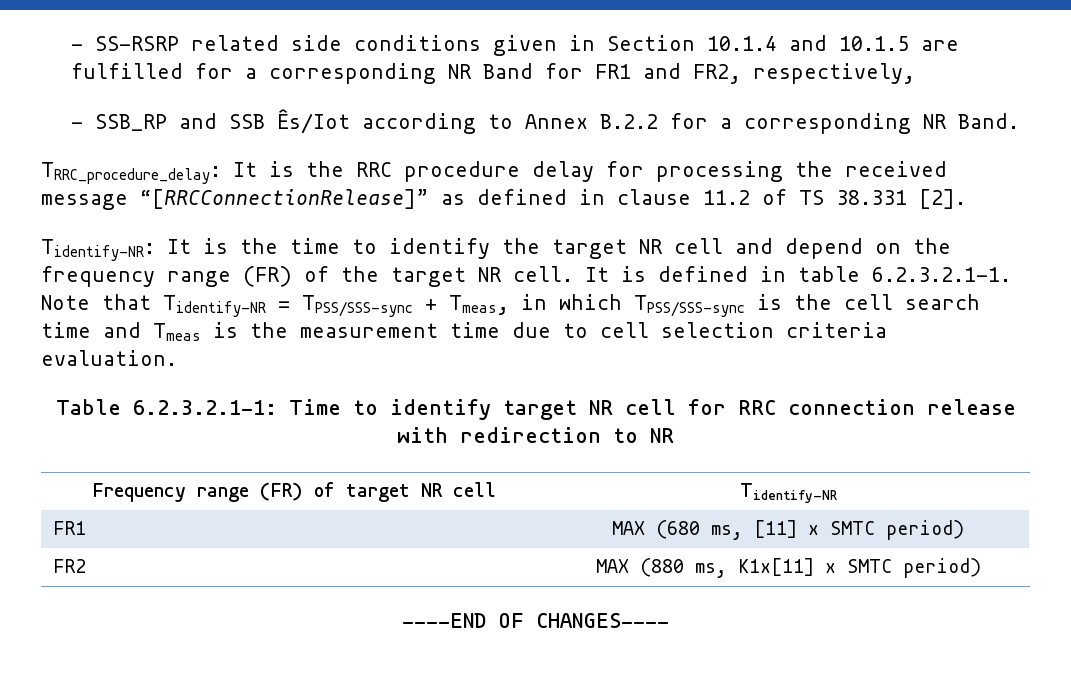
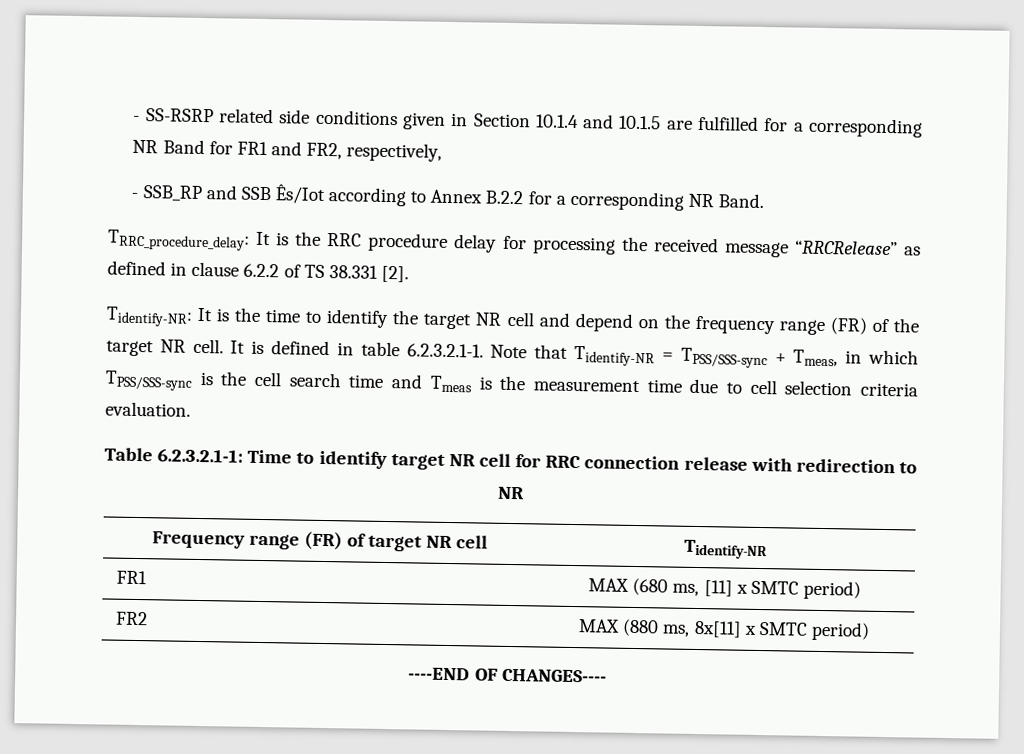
- TRRC_procedure_delay: It is the RRC procedure delay for processing the received message “[RRCConnectionRelease]” as defined in clause 11.2 of TS 38.331 [2].
+ TRRC_procedure_delay: It is the RRC procedure delay for processing the received message “RRCRelease” as defined in clause 6.2.2 of TS 38.331 [2].
- FR2 | MAX (880 ms, K1x[11] x SMTC period)
+ FR2 | MAX (880 ms, 8x[11] x SMTC period)

